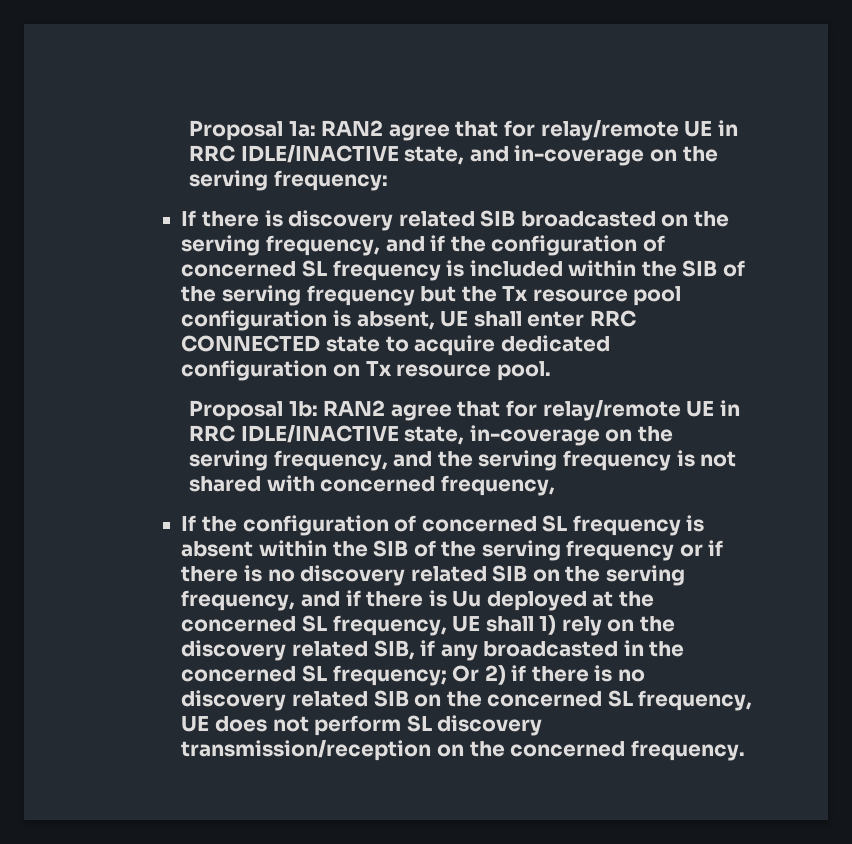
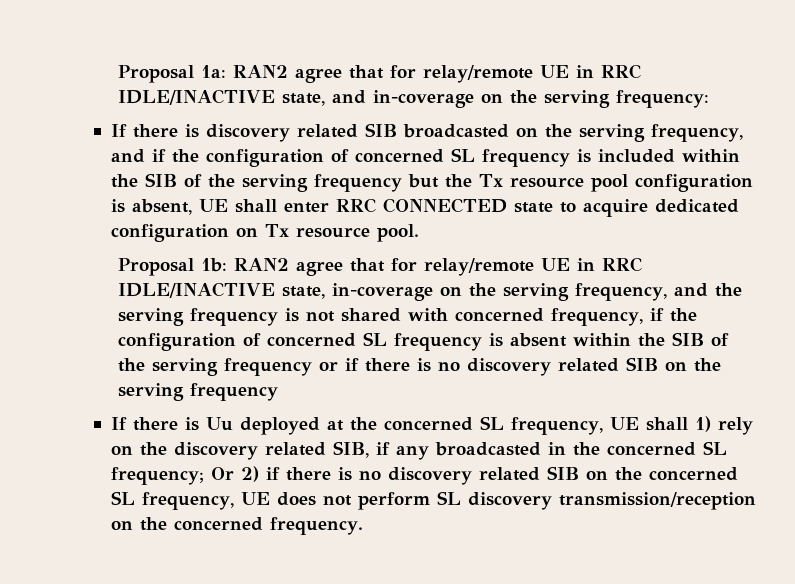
- RAN2 agree that for relay/remote UE in RRC IDLE/INACTIVE state, in-coverage on the serving frequency, and the serving frequency is not shared with concerned frequency,
- If the configuration of concerned SL frequency is absent within the SIB of the serving frequency or if there is no discovery related SIB on the serving frequency, and if there is Uu deployed at the concerned SL frequency, UE shall 1) rely on the discovery related SIB, if any broadcasted in the concerned SL frequency;
+ RAN2 agree that for relay/remote UE in RRC IDLE/INACTIVE state, in-coverage on the serving frequency, and the serving frequency is not shared with concerned frequency, if the configuration of concerned SL frequency is absent within the SIB of the serving frequency or if there is no discovery related SIB on the serving frequency
+ If there is Uu deployed at the concerned SL frequency, UE shall 1) rely on the discovery related SIB, if any broadcasted in the concerned SL frequency;

